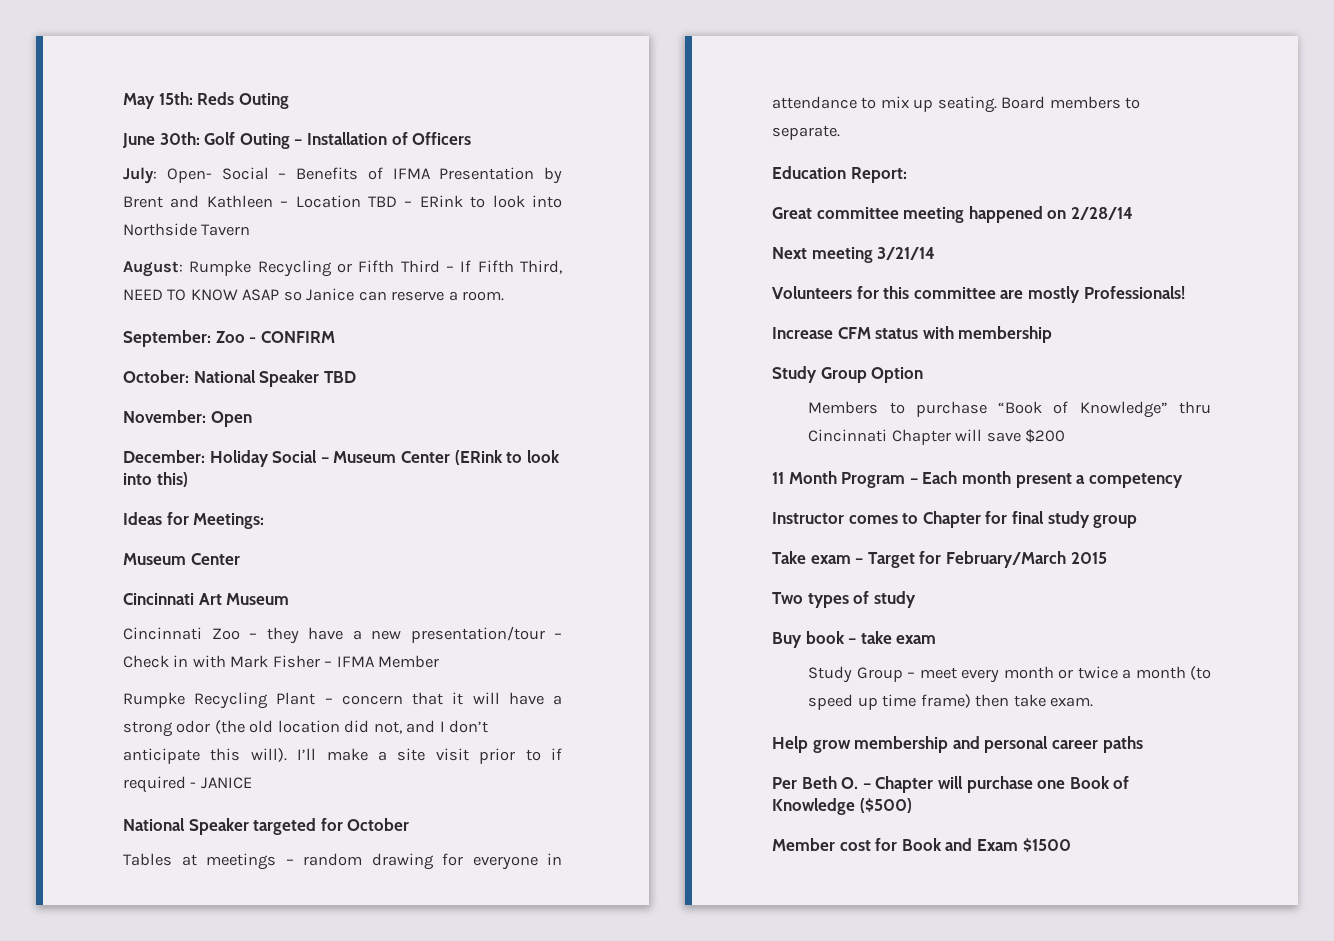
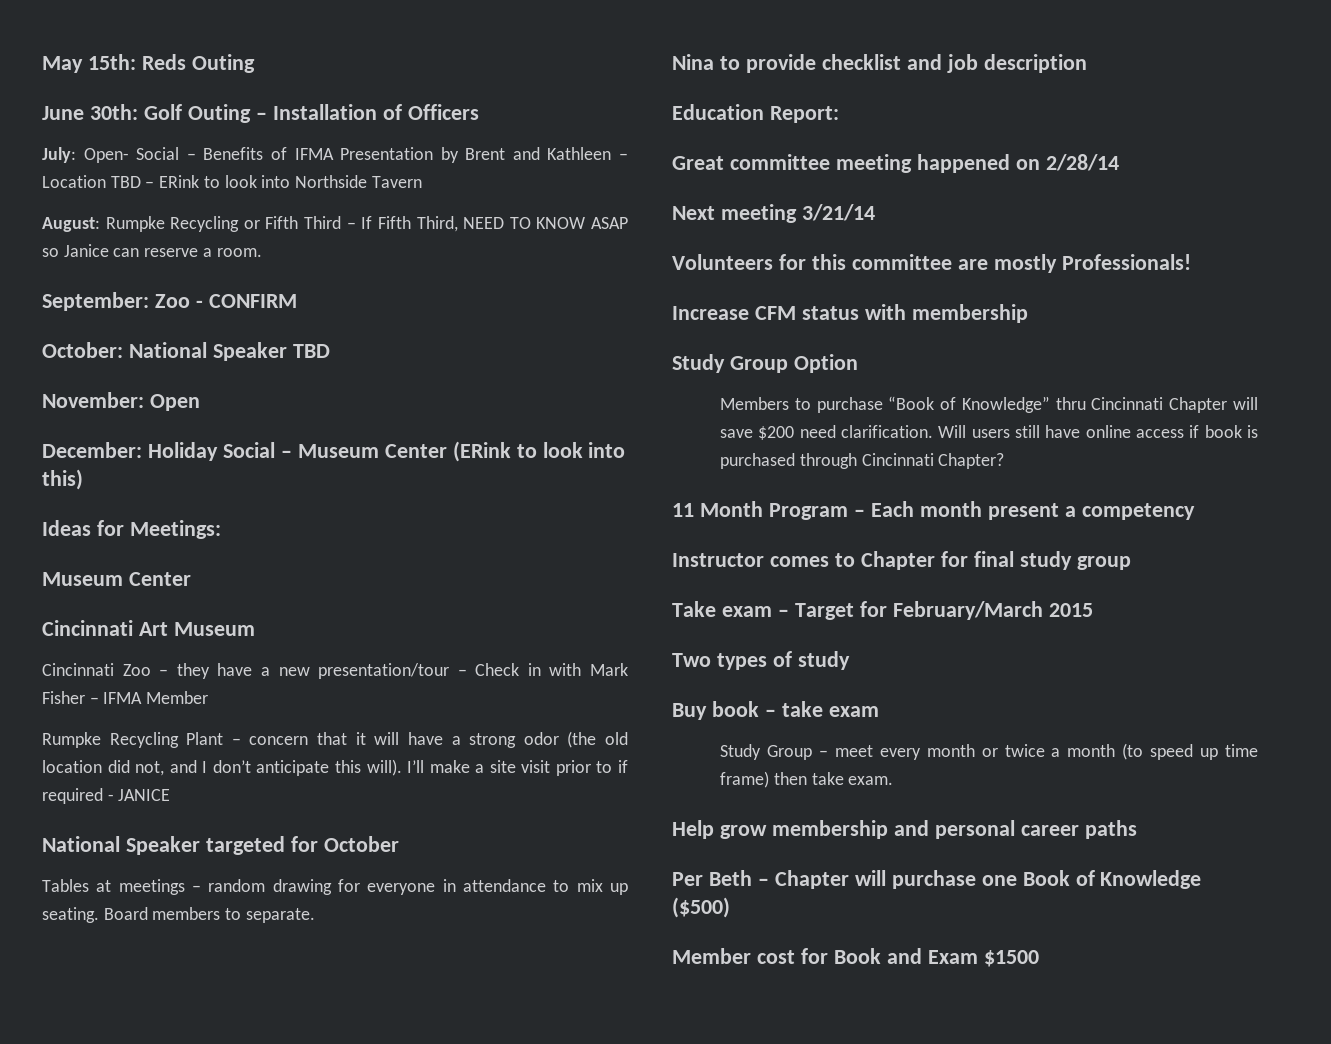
+ Nina to provide checklist and job description
- Members to purchase “Book of Knowledge” thru Cincinnati Chapter will save $200
+ Members to purchase “Book of Knowledge” thru Cincinnati Chapter will save $200 need clarification. Will users still have online access if book is purchased through Cincinnati Chapter?
- Per Beth O. – Chapter will purchase one Book of Knowledge ($500)
+ Per Beth – Chapter will purchase one Book of Knowledge ($500)

